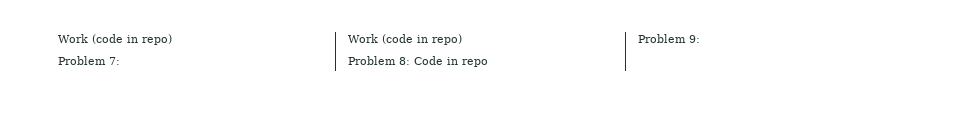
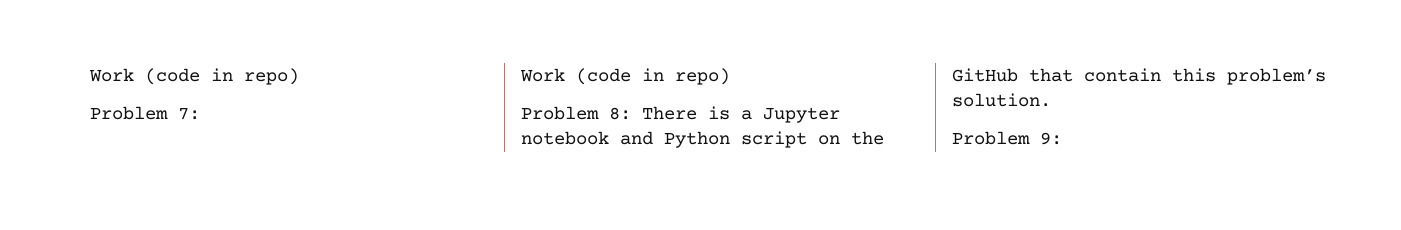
- Problem 8: Code in repo
+ Problem 8: There is a Jupyter notebook and Python script on the GitHub that contain this problem’s solution.

